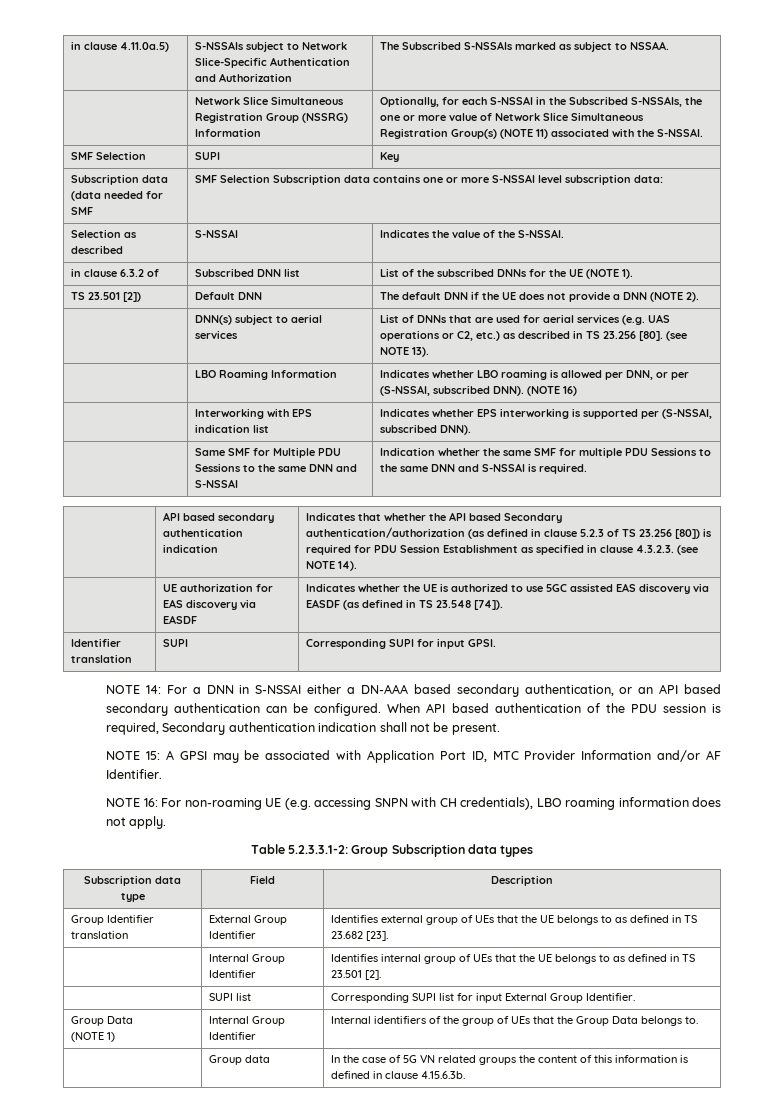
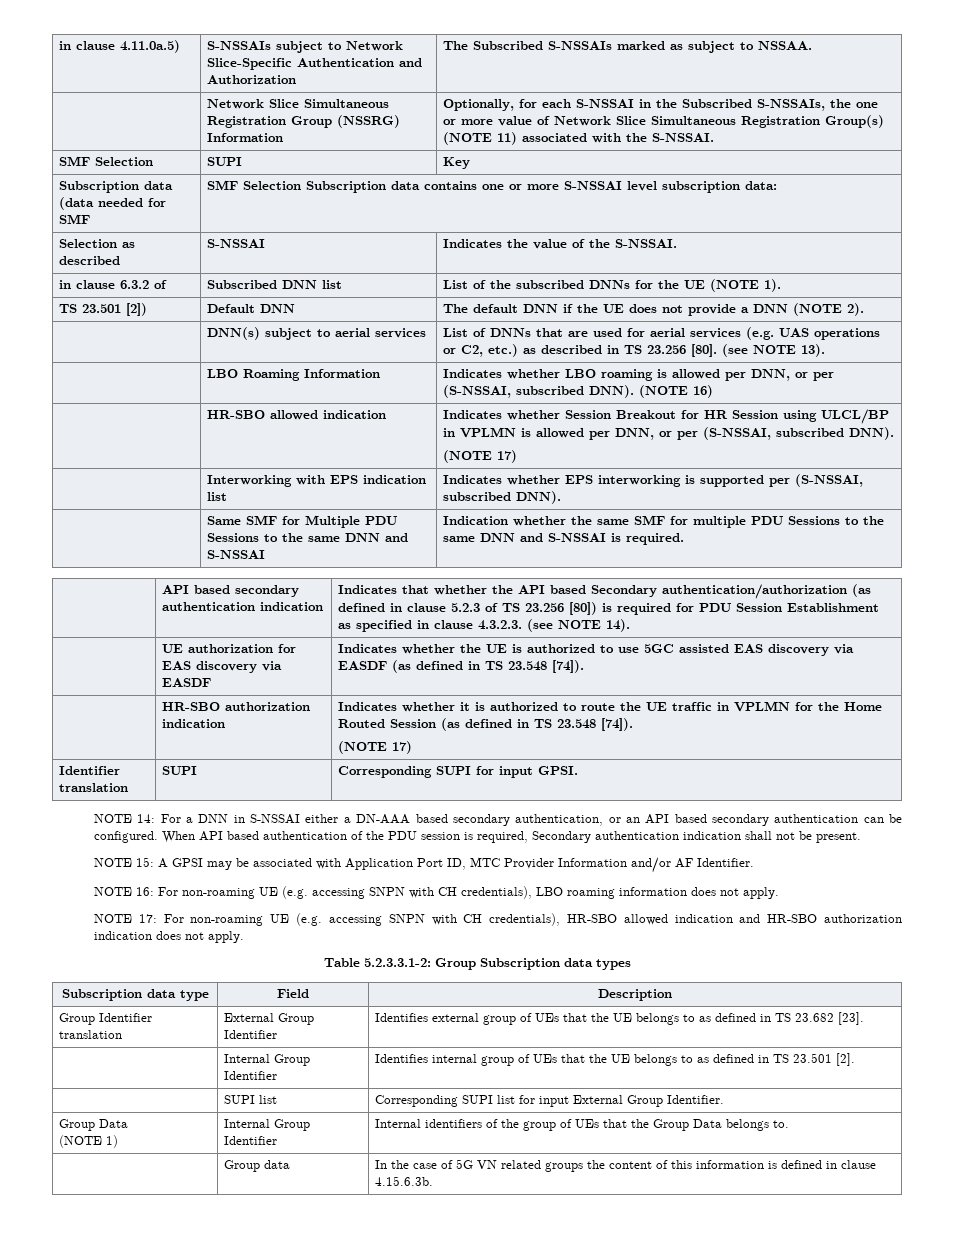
+ | HR-SBO allowed indication | Indicates whether Session Breakout for HR Session using ULCL/BP in VPLMN is allowed per DNN, or per (S-NSSAI, subscribed DNN).
+ (NOTE 17)
+ | HR-SBO authorization indication | Indicates whether it is authorized to route the UE traffic in VPLMN for the Home Routed Session (as defined in TS 23.548 [74]).
+ (NOTE 17)
+ NOTE 17: For non-roaming UE (e.g. accessing SNPN with CH credentials), HR-SBO allowed indication and HR-SBO authorization indication does not apply.

